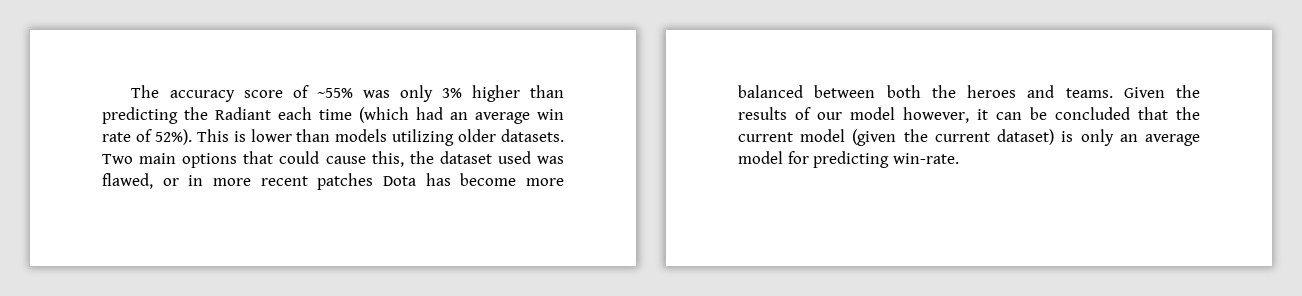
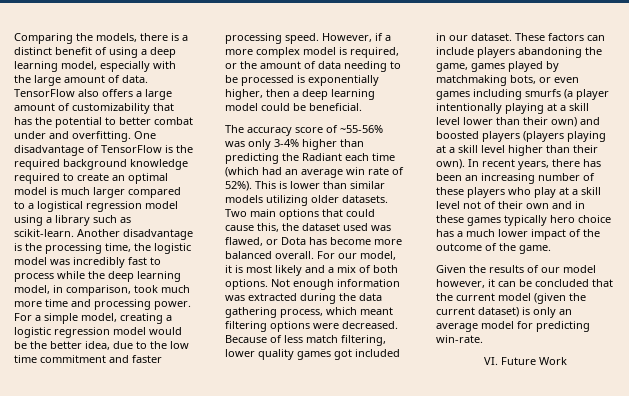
+ Comparing the models, there is a distinct benefit of using a deep learning model, especially with the large amount of data. TensorFlow also offers a large amount of customizability that has the potential to better combat under and overfitting. One disadvantage of TensorFlow is the required background knowledge required to create an optimal model is much larger compared to a logistical regression model using a library such as scikit-learn. Another disadvantage is the processing time, the logistic model was incredibly fast to process while the deep learning model, in comparison, took much more time and processing power. For a simple model, creating a logistic regression model would be the better idea, due to the low time commitment and faster processing speed. However, if a more complex model is required, or the amount of data needing to be processed is exponentially higher, then a deep learning model could be beneficial.
- The accuracy score of ~55% was only 3% higher than predicting the Radiant each time (which had an average win rate of 52%).
+ The accuracy score of ~55-56% was only 3-4% higher than predicting the Radiant each time (which had an average win rate of 52%).
- This is lower than models utilizing older datasets.
+ This is lower than similar models utilizing older datasets.
- Two main options that could cause this, the dataset used was flawed, or in more recent patches Dota has become more balanced between both the heroes and teams. Given the results of our model however, it can be concluded that the current model (given the current dataset) is only an average model for predicting win-rate.
+ Two main options that could cause this, the dataset used was flawed, or Dota has become more balanced overall. For our model, it is most likely and a mix of both options. Not enough information was extracted during the data gathering process, which meant filtering options were decreased. Because of less match filtering, lower quality games got included in our dataset. These factors can include players abandoning the game, games played by matchmaking bots, or even games including smurfs (a player intentionally playing at a skill level lower than their own) and boosted players (players playing at a skill level higher than their own). In recent years, there has been an increasing number of these players who play at a skill level not of their own and in these games typically hero choice has a much lower impact of the outcome of the game.
+ Given the results of our model however, it can be concluded that the current model (given the current dataset) is only an average model for predicting win-rate.
+ VI. Future Work

